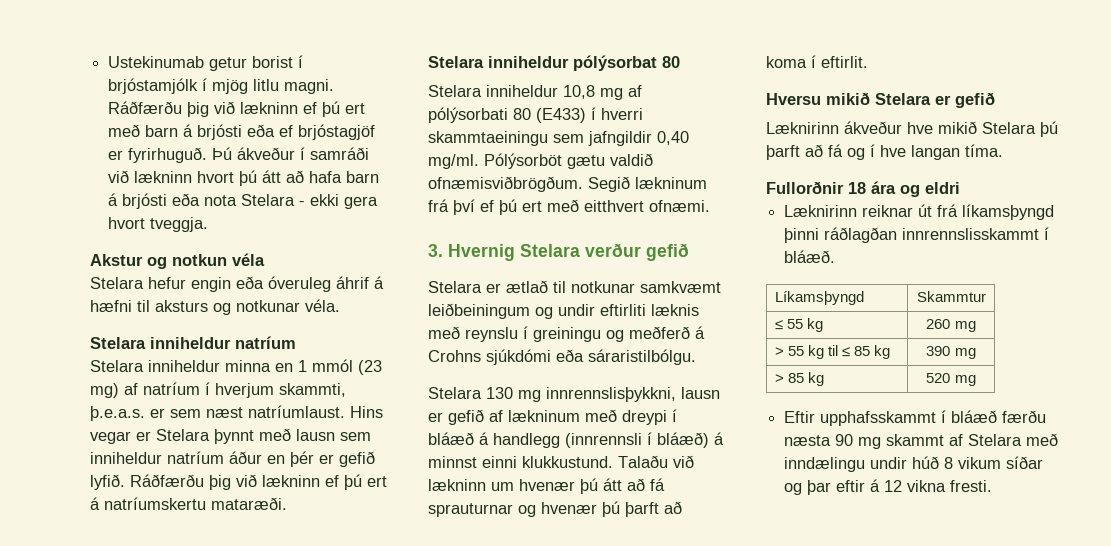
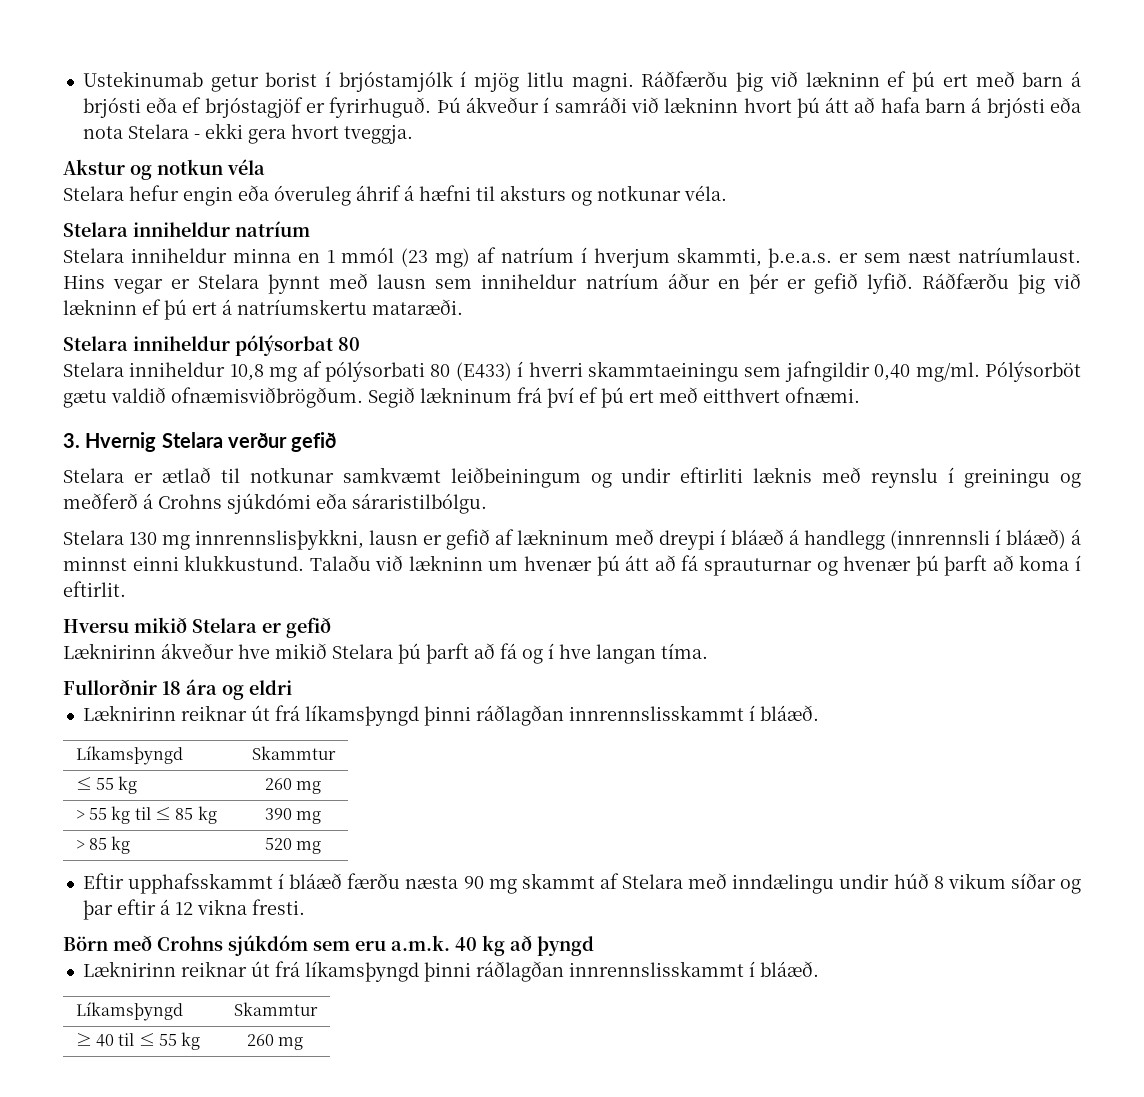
+ Börn með Crohns sjúkdóm sem eru a.m.k. 40 kg að þyngd
+ Læknirinn reiknar út frá líkamsþyngd þinni ráðlagðan innrennslisskammt í bláæð.
+ Líkamsþyngd | Skammtur
+ ≥ 40 til ≤ 55 kg | 260 mg

